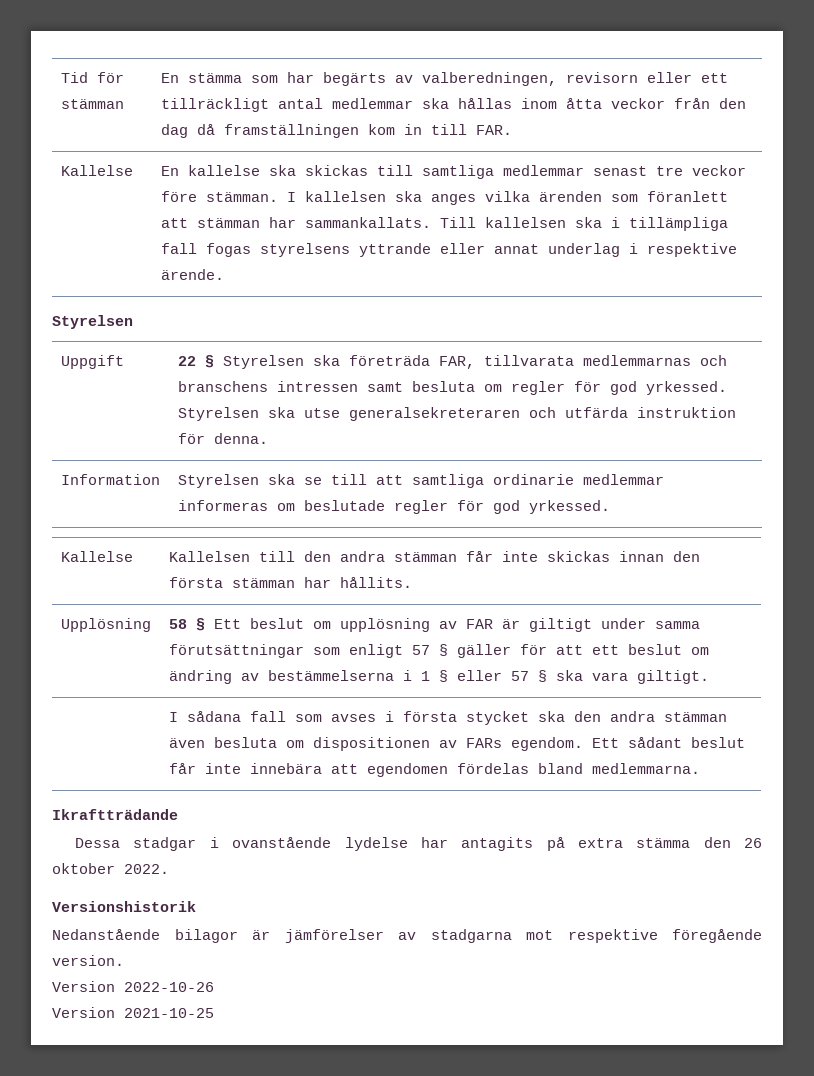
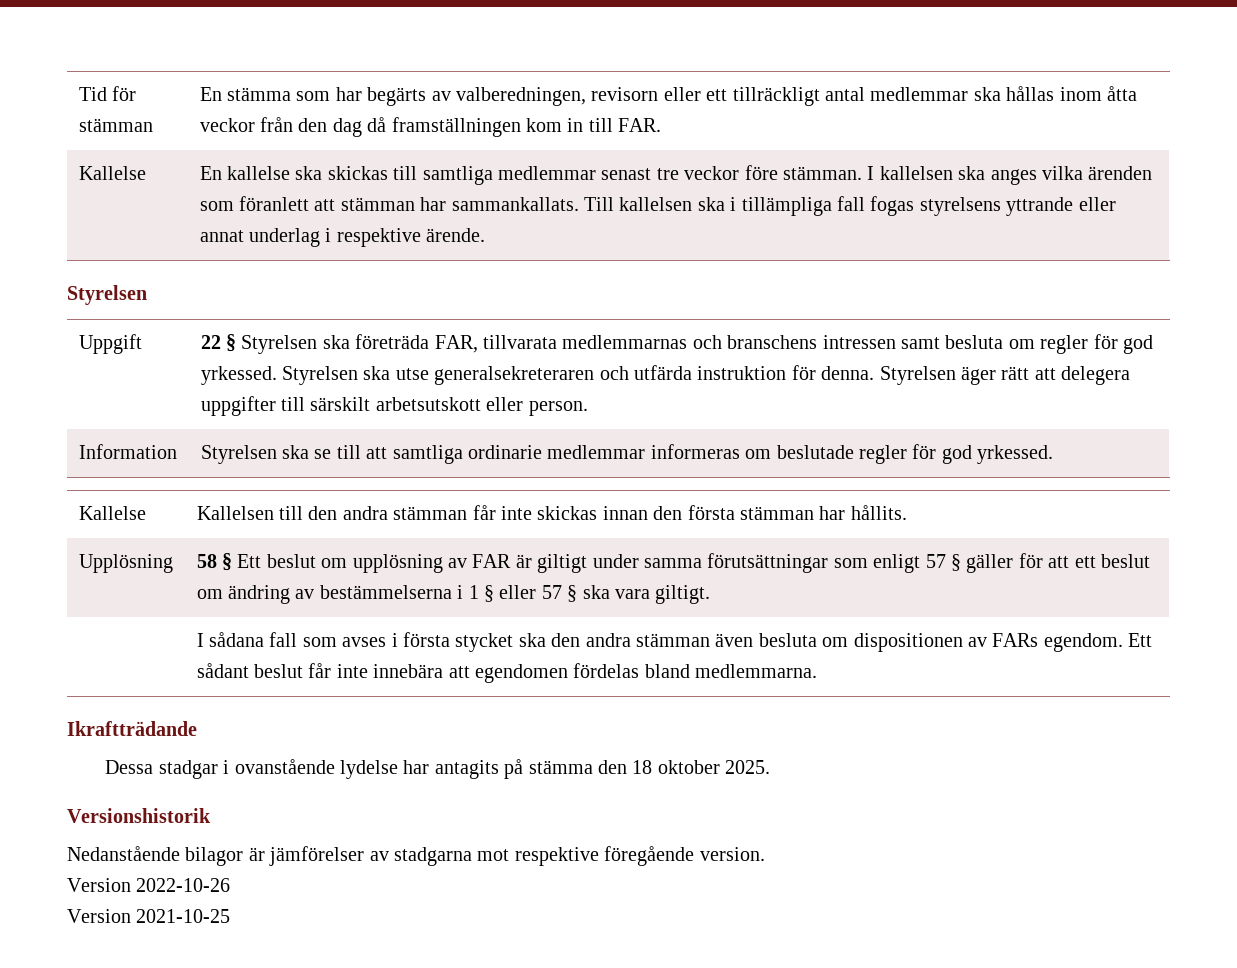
- Uppgift | 22 § Styrelsen ska företräda FAR, tillvarata medlemmarnas och branschens intressen samt besluta om regler för god yrkessed. Styrelsen ska utse generalsekreteraren och utfärda instruktion för denna.
+ Uppgift | 22 § Styrelsen ska företräda FAR, tillvarata medlemmarnas och branschens intressen samt besluta om regler för god yrkessed. Styrelsen ska utse generalsekreteraren och utfärda instruktion för denna. Styrelsen äger rätt att delegera uppgifter till särskilt arbetsutskott eller person.
- Dessa stadgar i ovanstående lydelse har antagits på extra stämma den 26 oktober 2022.
+ Dessa stadgar i ovanstående lydelse har antagits på stämma den 18 oktober 2025.

